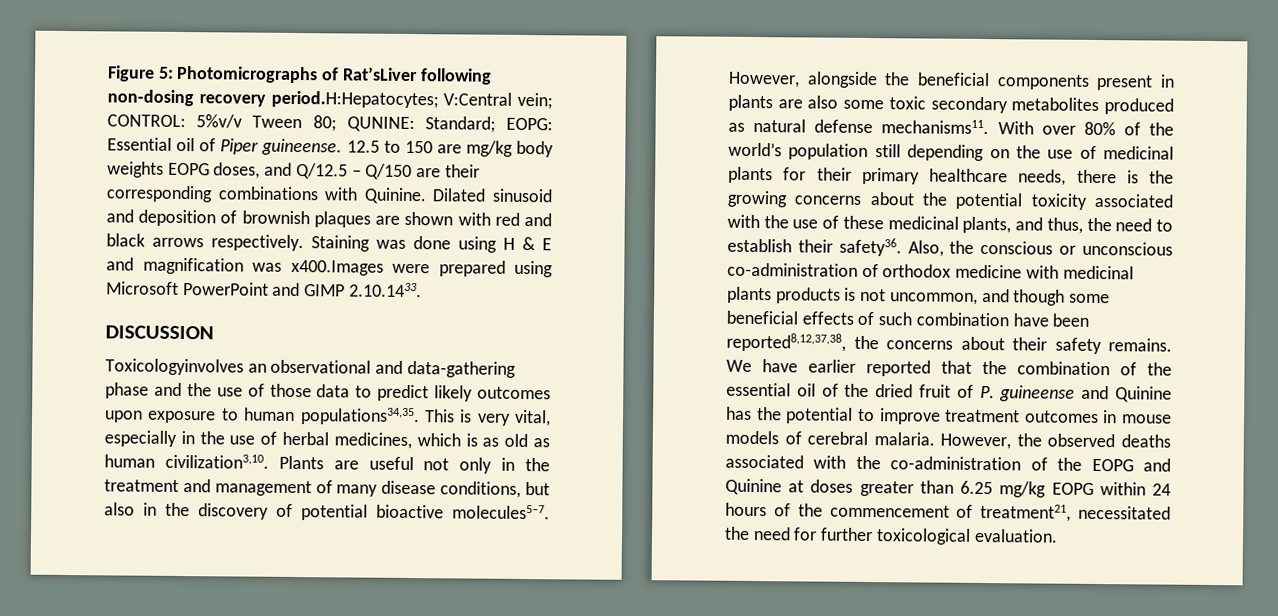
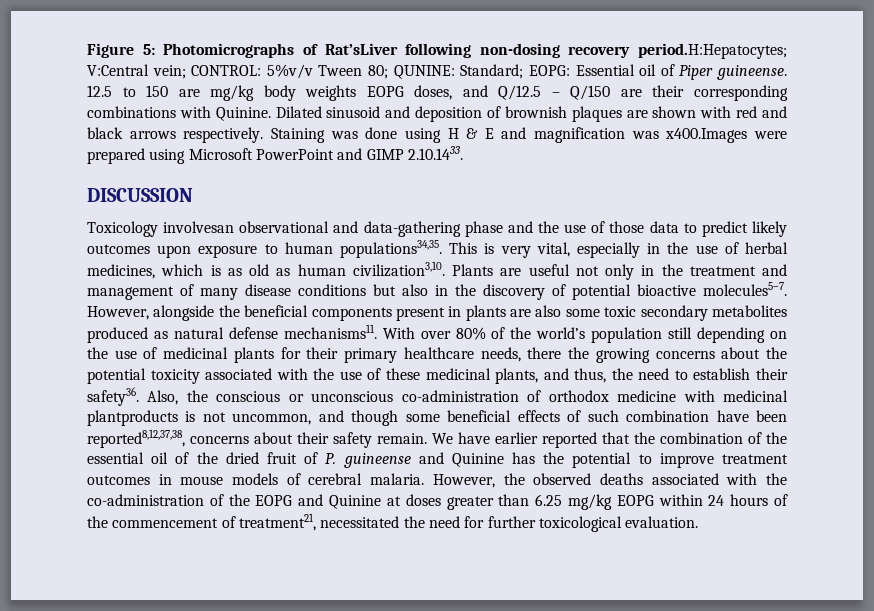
- Toxicologyinvolves an observational and data-gathering phase and the use of those data to predict likely outcomes upon exposure to human populations34,35.
+ Toxicology involvesan observational and data-gathering phase and the use of those data to predict likely outcomes upon exposure to human populations34,35.
- Plants are useful not only in the treatment and management of many disease conditions, but also in the discovery of potential bioactive molecules5–7.
+ Plants are useful not only in the treatment and management of many disease conditions but also in the discovery of potential bioactive molecules5–7.
- With over 80% of the world’s population still depending on the use of medicinal plants for their primary healthcare needs, there is the growing concerns about the potential toxicity associated with the use of these medicinal plants, and thus, the need to establish their safety36.
+ With over 80% of the world’s population still depending on the use of medicinal plants for their primary healthcare needs, there the growing concerns about the potential toxicity associated with the use of these medicinal plants, and thus, the need to establish their safety36.
- Also, the conscious or unconscious co-administration of orthodox medicine with medicinal plants products is not uncommon, and though some beneficial effects of such combination have been reported8,12,37,38, the concerns about their safety remains.
+ Also, the conscious or unconscious co-administration of orthodox medicine with medicinal plantproducts is not uncommon, and though some beneficial effects of such combination have been reported8,12,37,38, concerns about their safety remain.

